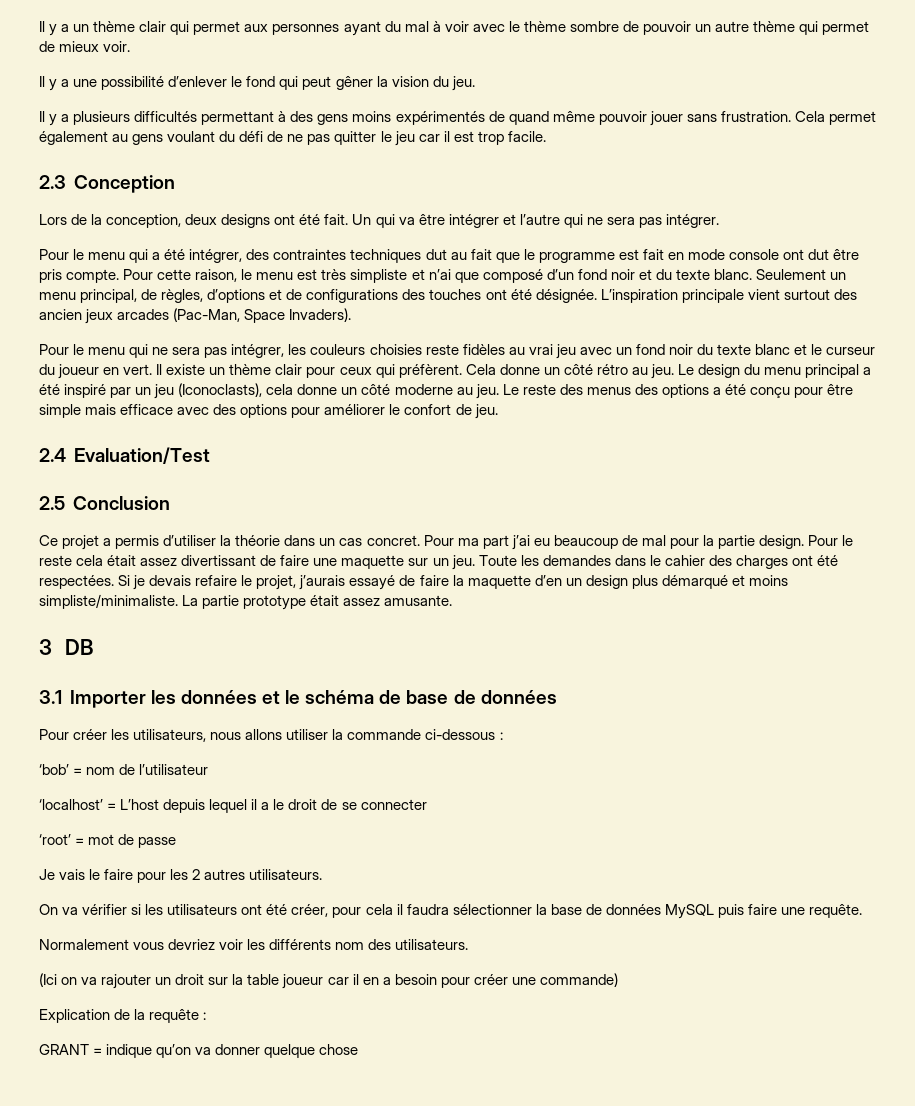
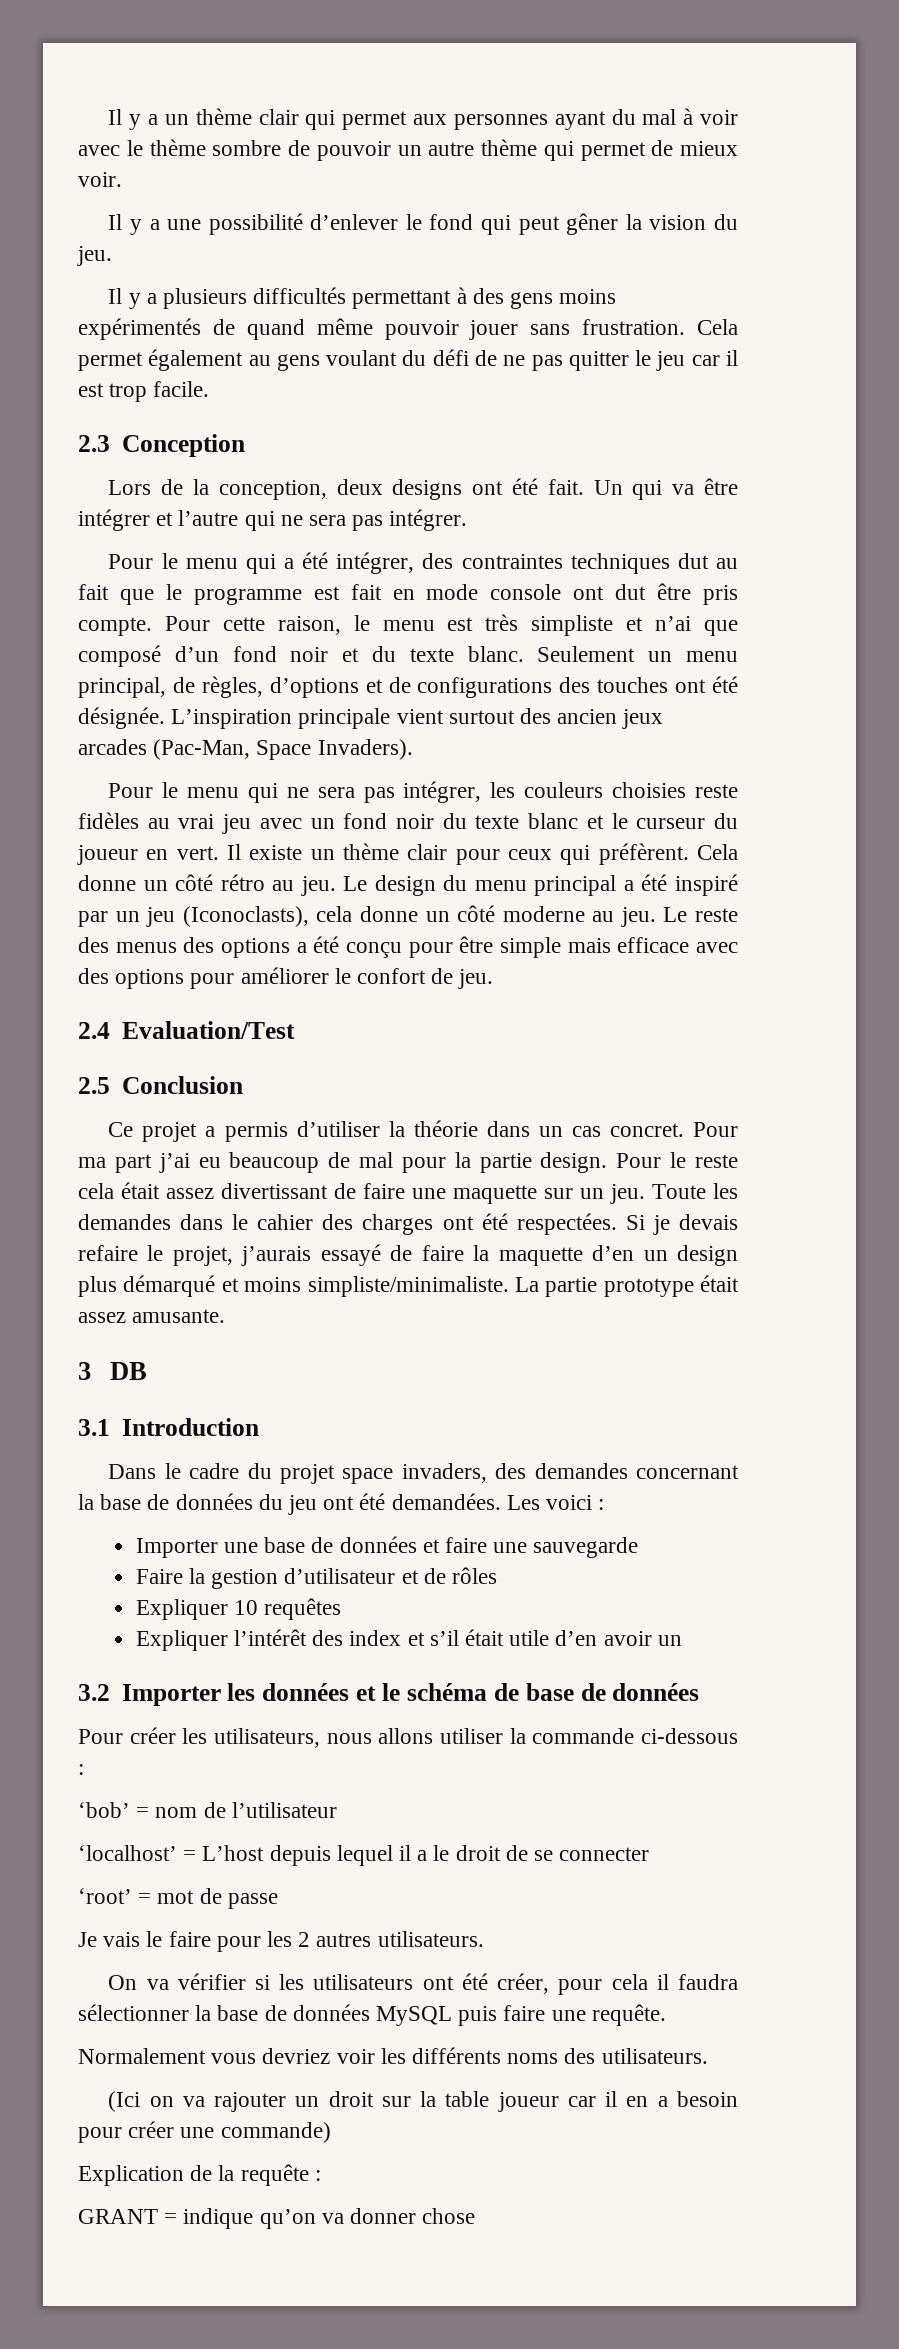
- 3.1 Importer les données et le schéma de base de données
+ 3.1 Introduction
+ Dans le cadre du projet space invaders, des demandes concernant la base de données du jeu ont été demandées. Les voici :
+ Importer une base de données et faire une sauvegarde
+ Faire la gestion d’utilisateur et de rôles
+ Expliquer 10 requêtes
+ Expliquer l’intérêt des index et s’il était utile d’en avoir un
+ 3.2 Importer les données et le schéma de base de données
- Normalement vous devriez voir les différents nom des utilisateurs.
+ Normalement vous devriez voir les différents noms des utilisateurs.
- GRANT = indique qu’on va donner quelque chose
+ GRANT = indique qu’on va donner chose

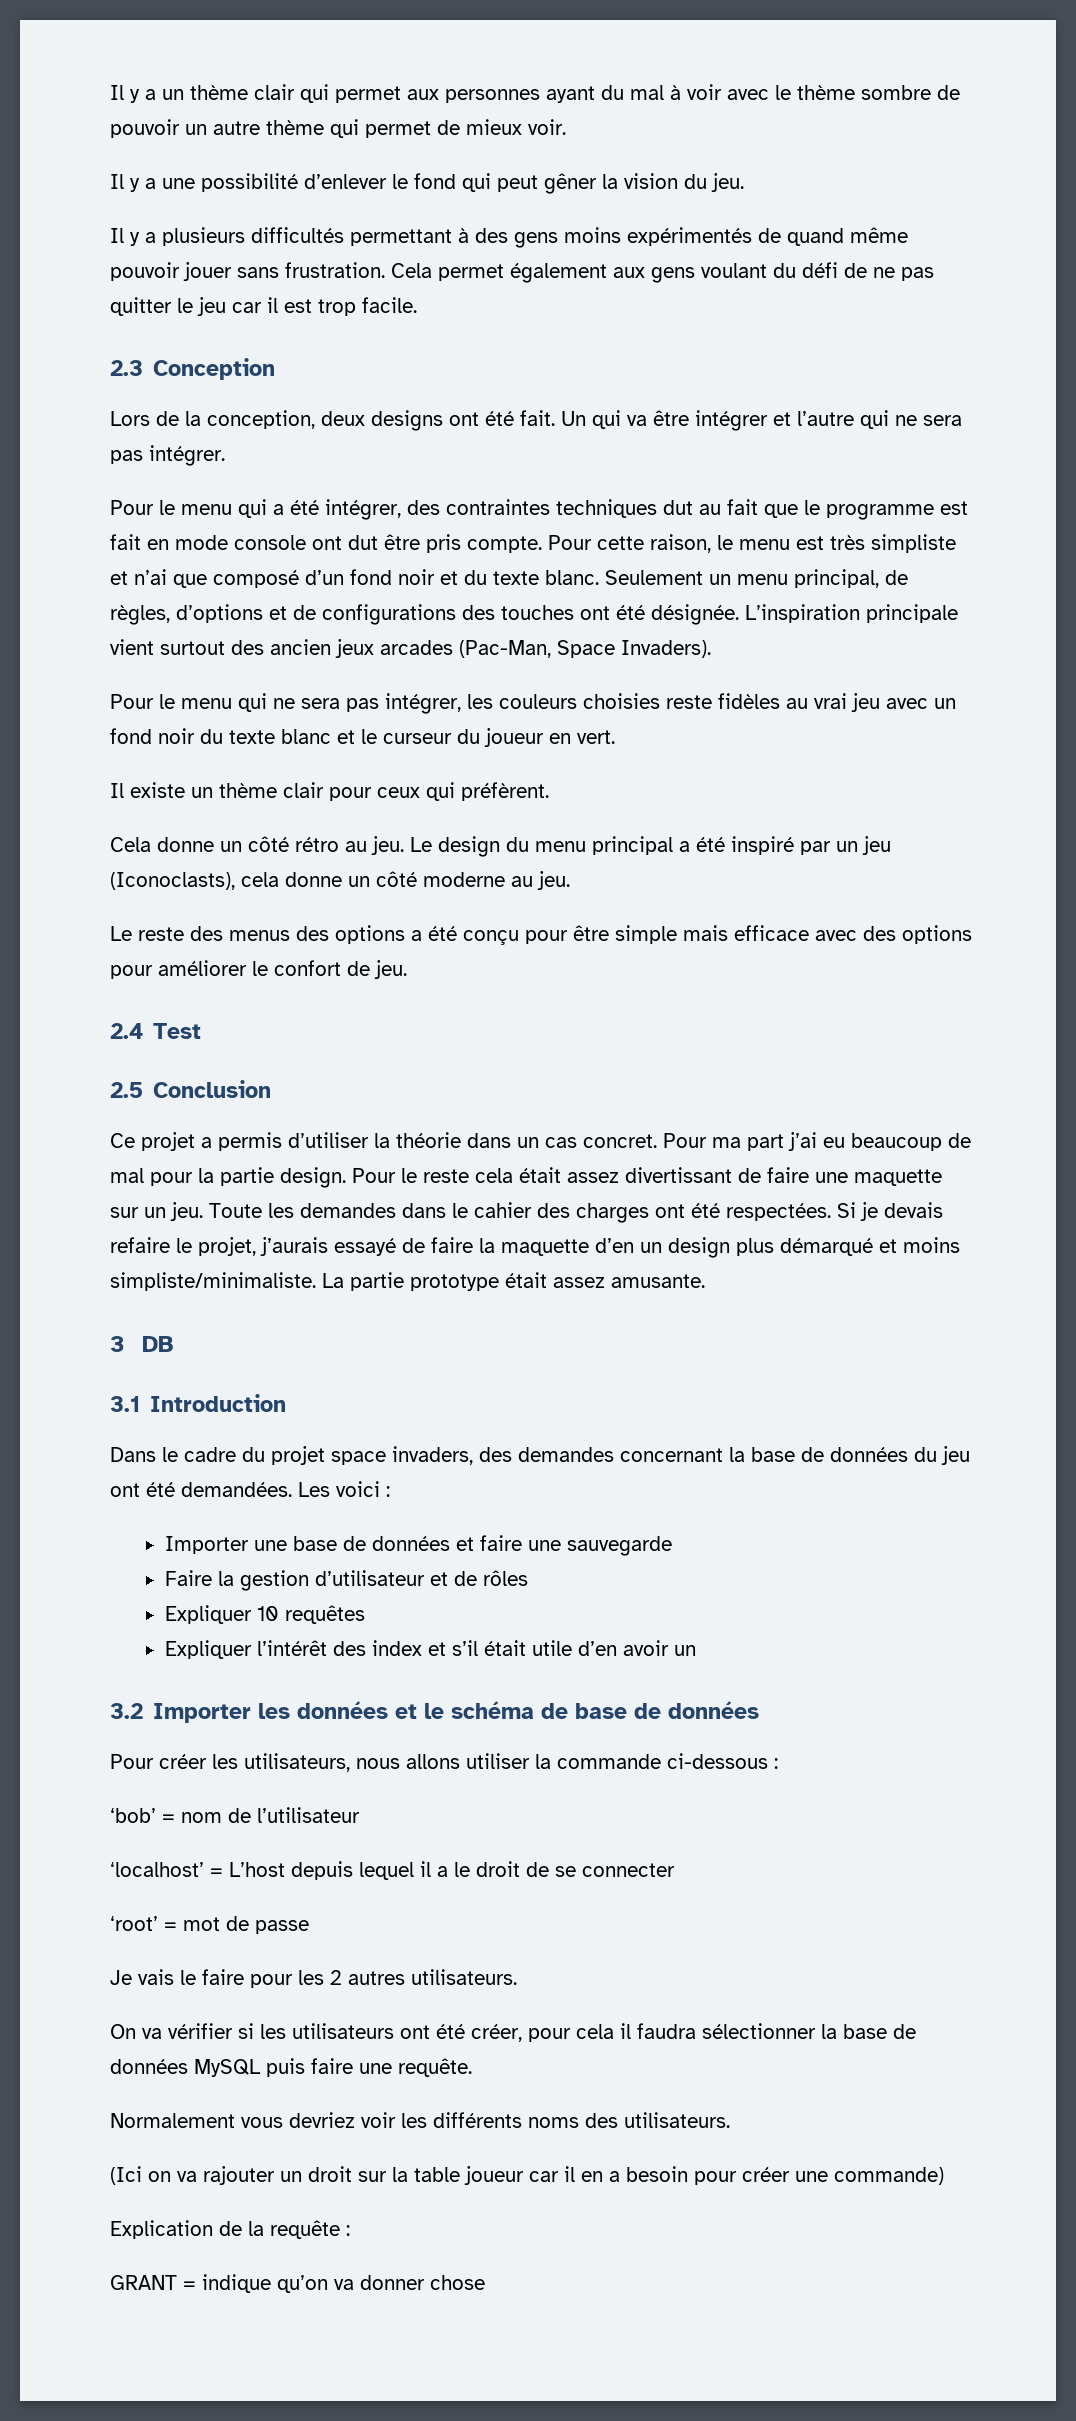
- Cela permet également au gens voulant du défi de ne pas quitter le jeu car il est trop facile.
+ Cela permet également aux gens voulant du défi de ne pas quitter le jeu car il est trop facile.
- Pour le menu qui ne sera pas intégrer, les couleurs choisies reste fidèles au vrai jeu avec un fond noir du texte blanc et le curseur du joueur en vert. Il existe un thème clair pour ceux qui préfèrent. Cela donne un côté rétro au jeu.
+ Pour le menu qui ne sera pas intégrer, les couleurs choisies reste fidèles au vrai jeu avec un fond noir du texte blanc et le curseur du joueur en vert.
+ Il existe un thème clair pour ceux qui préfèrent.
+ Cela donne un côté rétro au jeu.
- Le design du menu principal a été inspiré par un jeu (Iconoclasts), cela donne un côté moderne au jeu. Le reste des menus des options a été conçu pour être simple mais efficace avec des options pour améliorer le confort de jeu.
+ Le design du menu principal a été inspiré par un jeu (Iconoclasts), cela donne un côté moderne au jeu.
+ Le reste des menus des options a été conçu pour être simple mais efficace avec des options pour améliorer le confort de jeu.
- 2.4 Evaluation/Test
+ 2.4 Test

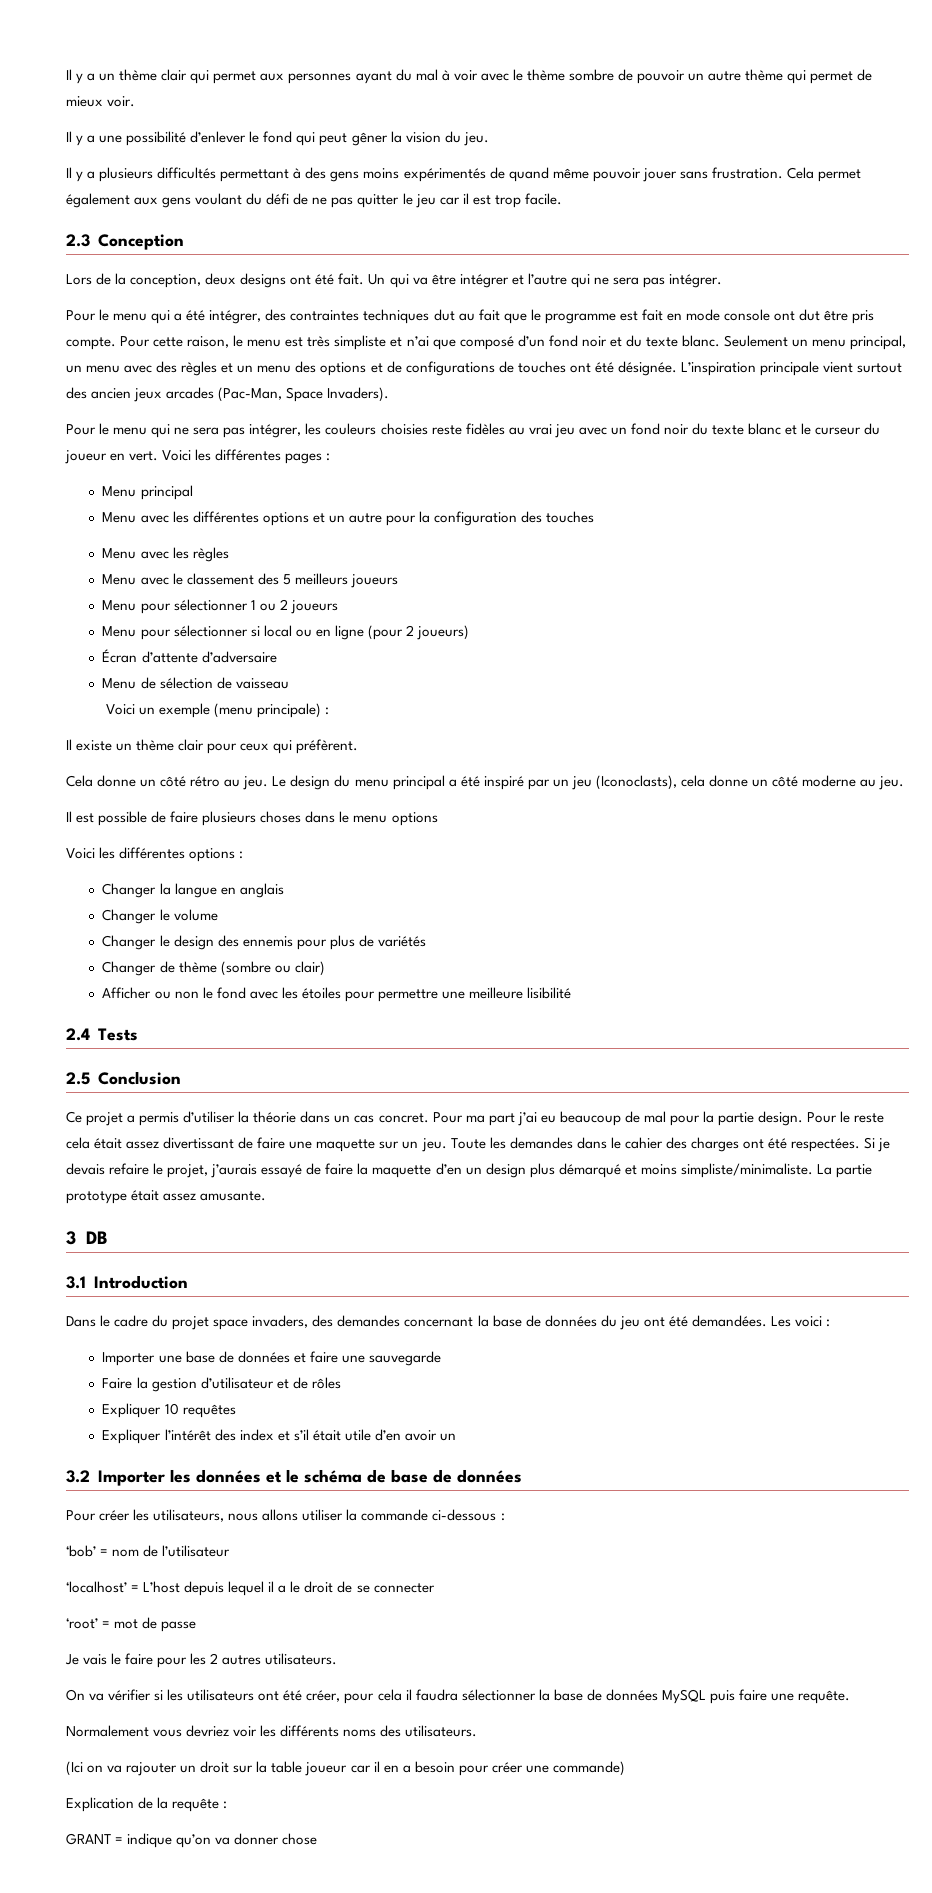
- Seulement un menu principal, de règles, d’options et de configurations des touches ont été désignée.
+ Seulement un menu principal, un menu avec des règles et un menu des options et de configurations de touches ont été désignée.
+ Voici les différentes pages :
+ Menu principal
+ Menu avec les différentes options et un autre pour la configuration des touches
+ Menu avec les règles
+ Menu avec le classement des 5 meilleurs joueurs
+ Menu pour sélectionner 1 ou 2 joueurs
+ Menu pour sélectionner si local ou en ligne (pour 2 joueurs)
+ Écran d’attente d’adversaire
+ Menu de sélection de vaisseau
+ Voici un exemple (menu principale) :
- Le reste des menus des options a été conçu pour être simple mais efficace avec des options pour améliorer le confort de jeu.
+ Il est possible de faire plusieurs choses dans le menu options
+ Voici les différentes options :
+ Changer la langue en anglais
+ Changer le volume
+ Changer le design des ennemis pour plus de variétés
+ Changer de thème (sombre ou clair)
+ Afficher ou non le fond avec les étoiles pour permettre une meilleure lisibilité
- 2.4 Test
+ 2.4 Tests

